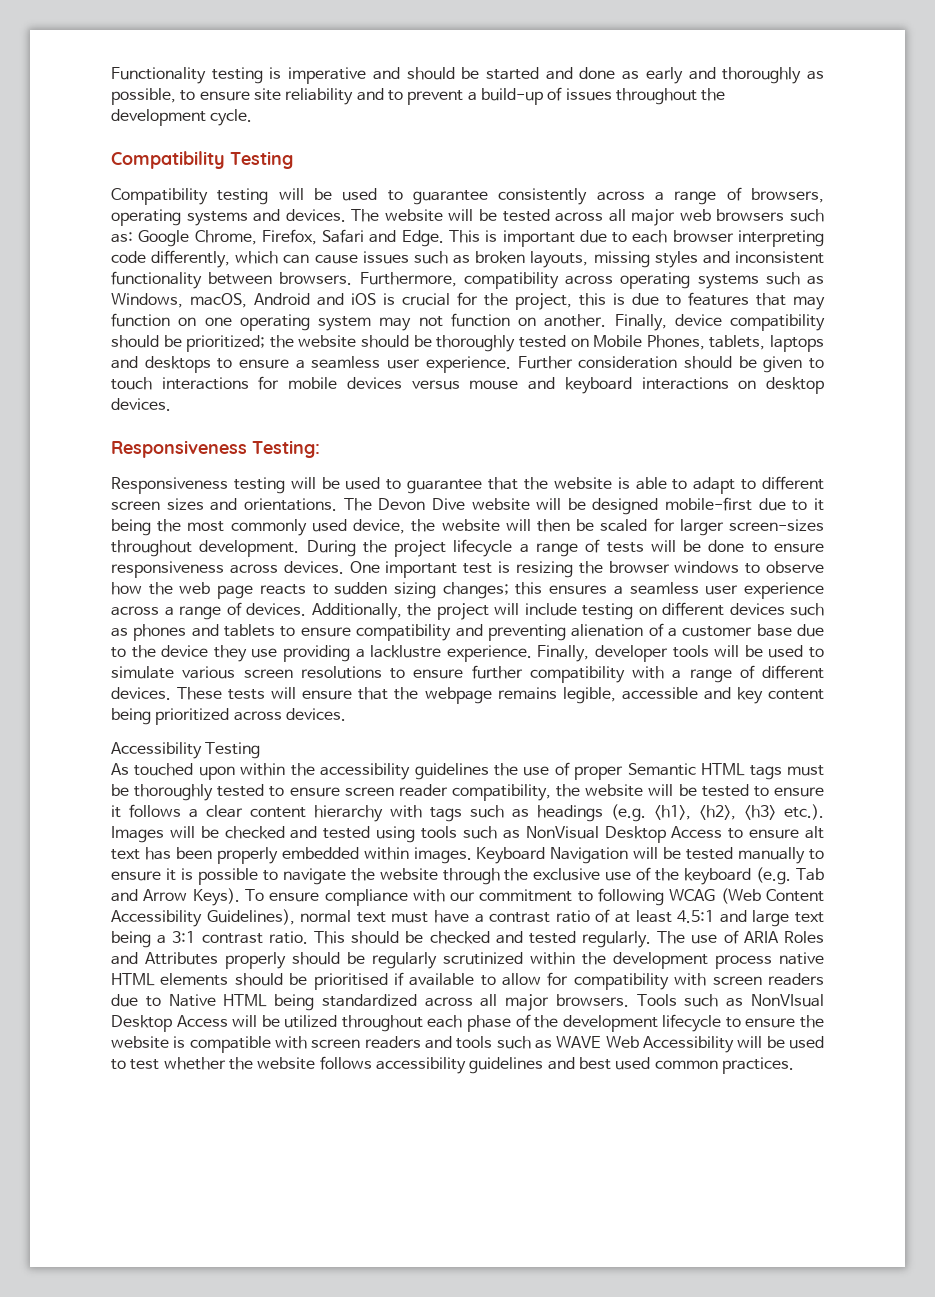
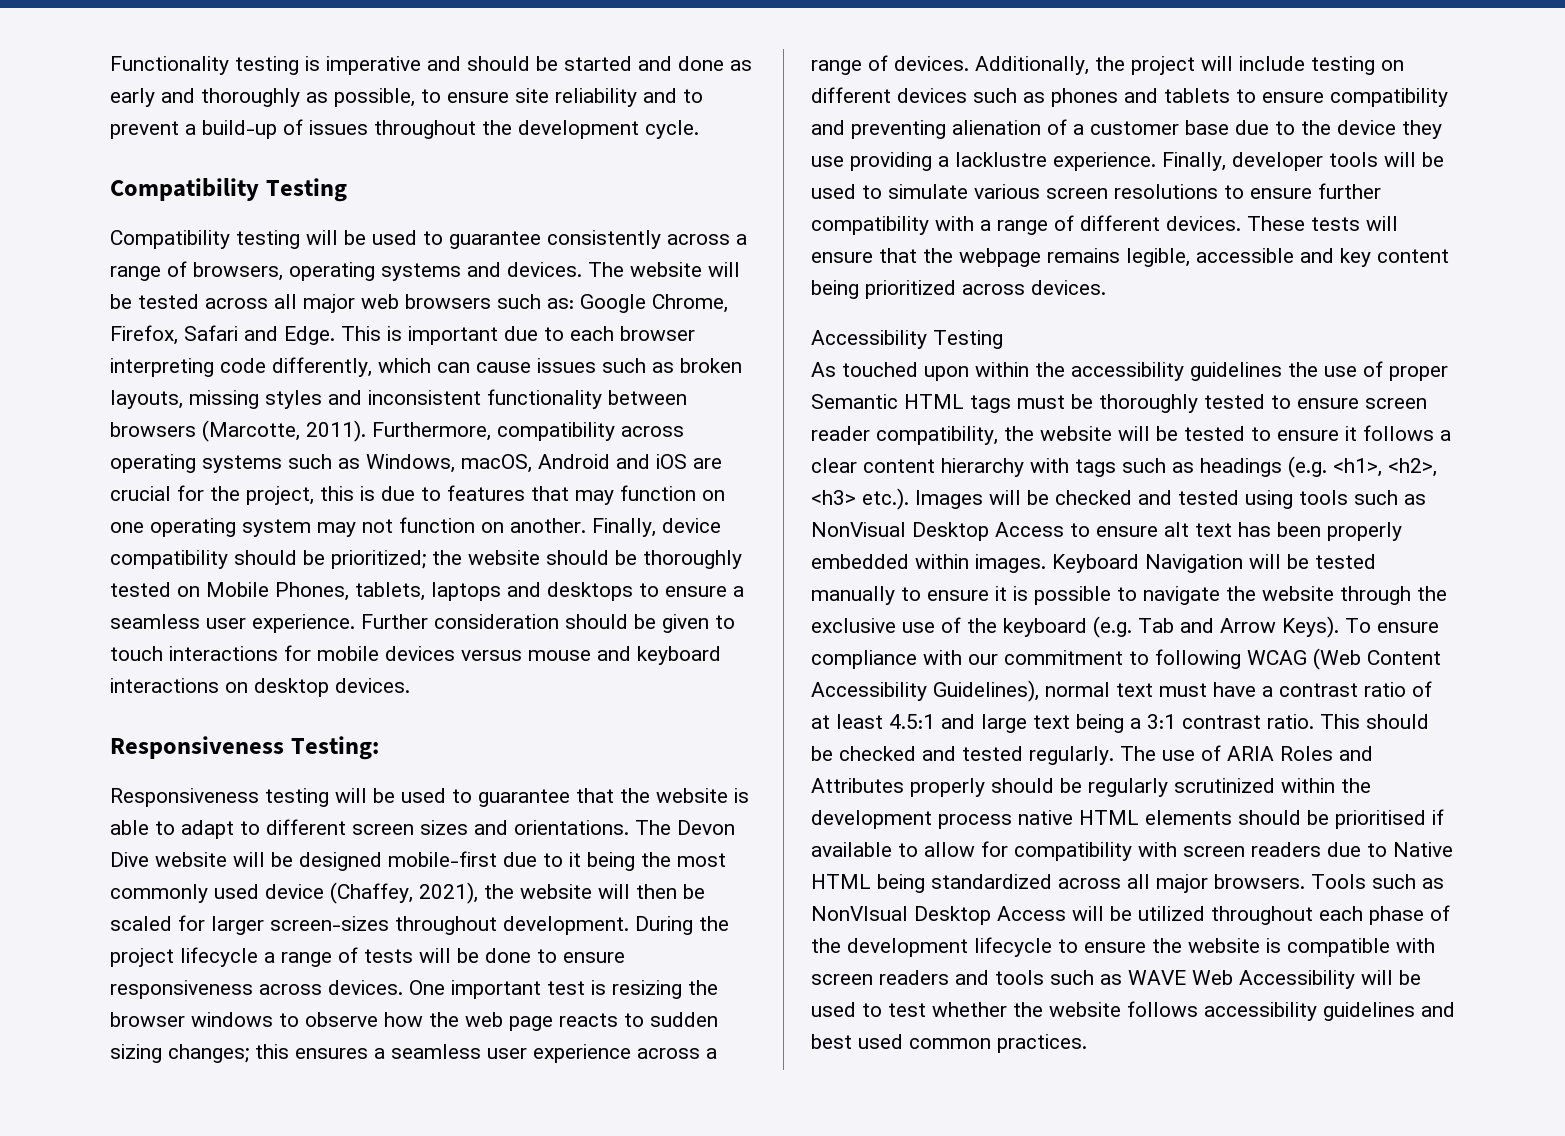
- This is important due to each browser interpreting code differently, which can cause issues such as broken layouts, missing styles and inconsistent functionality between browsers.
+ This is important due to each browser interpreting code differently, which can cause issues such as broken layouts, missing styles and inconsistent functionality between browsers (Marcotte, 2011).
- Furthermore, compatibility across operating systems such as Windows, macOS, Android and iOS is crucial for the project, this is due to features that may function on one operating system may not function on another.
+ Furthermore, compatibility across operating systems such as Windows, macOS, Android and iOS are crucial for the project, this is due to features that may function on one operating system may not function on another.
- The Devon Dive website will be designed mobile-first due to it being the most commonly used device, the website will then be scaled for larger screen-sizes throughout development.
+ The Devon Dive website will be designed mobile-first due to it being the most commonly used device (Chaffey, 2021), the website will then be scaled for larger screen-sizes throughout development.

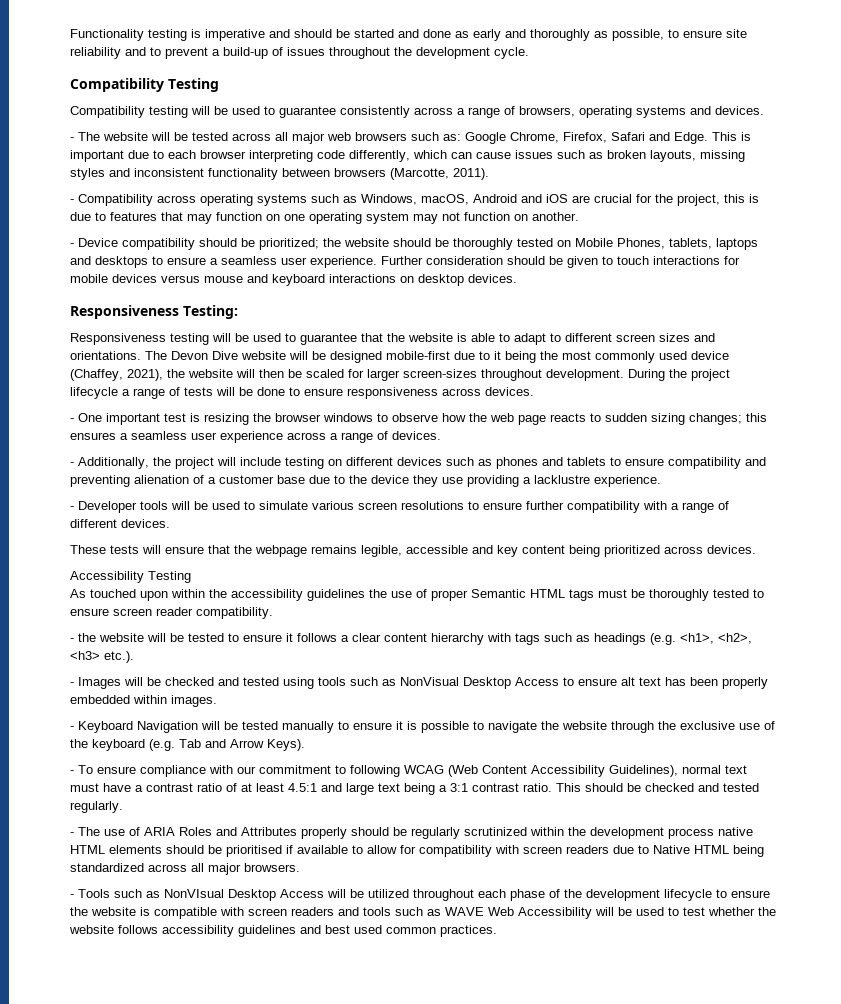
- Compatibility testing will be used to guarantee consistently across a range of browsers, operating systems and devices. The website will be tested across all major web browsers such as: Google Chrome, Firefox, Safari and Edge.
+ Compatibility testing will be used to guarantee consistently across a range of browsers, operating systems and devices.
+ - The website will be tested across all major web browsers such as: Google Chrome, Firefox, Safari and Edge.
- This is important due to each browser interpreting code differently, which can cause issues such as broken layouts, missing styles and inconsistent functionality between browsers (Marcotte, 2011). Furthermore, compatibility across operating systems such as Windows, macOS, Android and iOS are crucial for the project, this is due to features that may function on one operating system may not function on another. Finally, device compatibility should be prioritized;
+ This is important due to each browser interpreting code differently, which can cause issues such as broken layouts, missing styles and inconsistent functionality between browsers (Marcotte, 2011).
+ - Compatibility across operating systems such as Windows, macOS, Android and iOS are crucial for the project, this is due to features that may function on one operating system may not function on another.
+ - Device compatibility should be prioritized;
- During the project lifecycle a range of tests will be done to ensure responsiveness across devices. One important test is resizing the browser windows to observe how the web page reacts to sudden sizing changes;
+ During the project lifecycle a range of tests will be done to ensure responsiveness across devices.
+ - One important test is resizing the browser windows to observe how the web page reacts to sudden sizing changes;
- this ensures a seamless user experience across a range of devices. Additionally, the project will include testing on different devices such as phones and tablets to ensure compatibility and preventing alienation of a customer base due to the device they use providing a lacklustre experience. Finally, developer tools will be used to simulate various screen resolutions to ensure further compatibility with a range of different devices. These tests will ensure that the webpage remains legible, accessible and key content being prioritized across devices.
+ this ensures a seamless user experience across a range of devices.
+ - Additionally, the project will include testing on different devices such as phones and tablets to ensure compatibility and preventing alienation of a customer base due to the device they use providing a lacklustre experience.
+ - Developer tools will be used to simulate various screen resolutions to ensure further compatibility with a range of different devices.
+ These tests will ensure that the webpage remains legible, accessible and key content being prioritized across devices.
- As touched upon within the accessibility guidelines the use of proper Semantic HTML tags must be thoroughly tested to ensure screen reader compatibility, the website will be tested to ensure it follows a clear content hierarchy with tags such as headings (e.g. <h1>, <h2>, <h3> etc.). Images will be checked and tested using tools such as NonVisual Desktop Access to ensure alt text has been properly embedded within images. Keyboard Navigation will be tested manually to ensure it is possible to navigate the website through the exclusive use of the keyboard (e.g. Tab and Arrow Keys). To ensure compliance with our commitment to following WCAG (Web Content Accessibility Guidelines), normal text must have a contrast ratio of at least 4.5:1 and large text being a 3:1 contrast ratio.
+ As touched upon within the accessibility guidelines the use of proper Semantic HTML tags must be thoroughly tested to ensure screen reader compatibility.
+ - the website will be tested to ensure it follows a clear content hierarchy with tags such as headings (e.g. <h1>, <h2>, <h3> etc.).
+ - Images will be checked and tested using tools such as NonVisual Desktop Access to ensure alt text has been properly embedded within images.
+ - Keyboard Navigation will be tested manually to ensure it is possible to navigate the website through the exclusive use of the keyboard (e.g. Tab and Arrow Keys).
+ - To ensure compliance with our commitment to following WCAG (Web Content Accessibility Guidelines), normal text must have a contrast ratio of at least 4.5:1 and large text being a 3:1 contrast ratio.
- This should be checked and tested regularly. The use of ARIA Roles and Attributes properly should be regularly scrutinized within the development process native HTML elements should be prioritised if available to allow for compatibility with screen readers due to Native HTML being standardized across all major browsers. Tools such as NonVIsual Desktop Access will be utilized throughout each phase of the development lifecycle to ensure the website is compatible with screen readers and tools such as WAVE Web Accessibility will be used to test whether the website follows accessibility guidelines and best used common practices.
+ This should be checked and tested regularly.
+ - The use of ARIA Roles and Attributes properly should be regularly scrutinized within the development process native HTML elements should be prioritised if available to allow for compatibility with screen readers due to Native HTML being standardized across all major browsers.
+ - Tools such as NonVIsual Desktop Access will be utilized throughout each phase of the development lifecycle to ensure the website is compatible with screen readers and tools such as WAVE Web Accessibility will be used to test whether the website follows accessibility guidelines and best used common practices.

